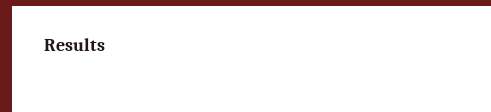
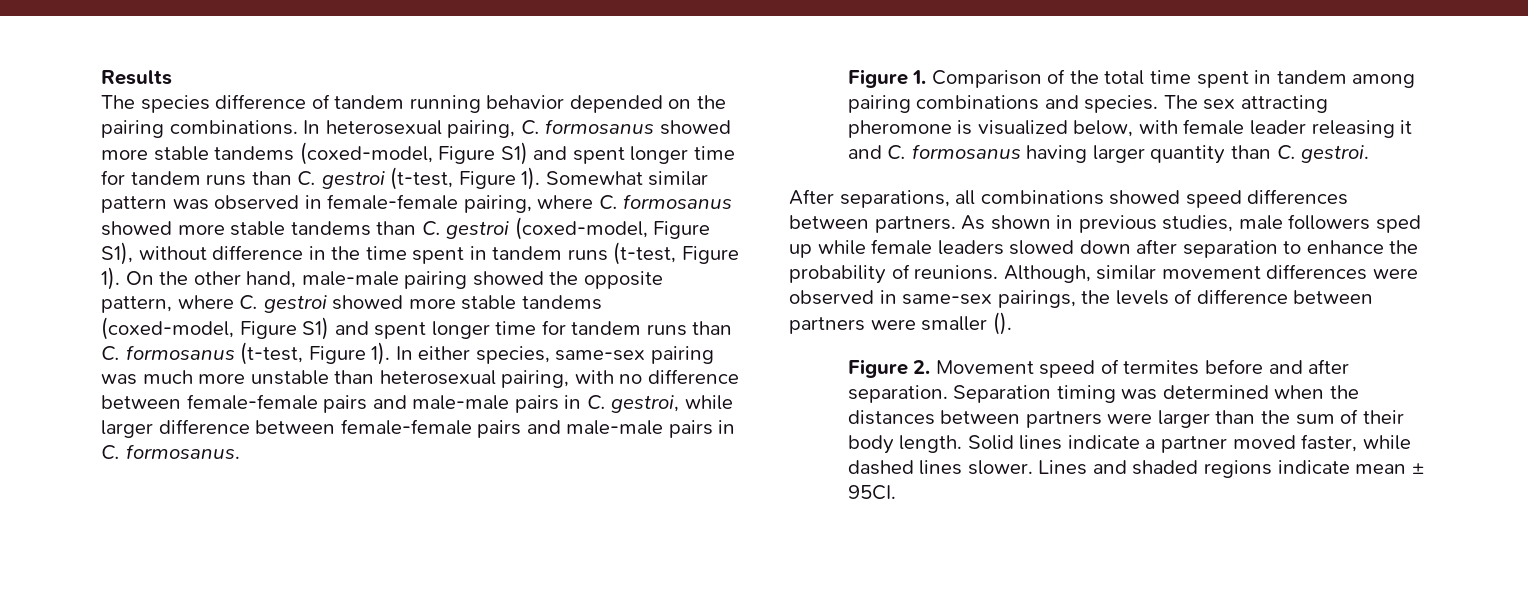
+ The species difference of tandem running behavior depended on the pairing combinations. In heterosexual pairing, C. formosanus showed more stable tandems (coxed-model, Figure S1) and spent longer time for tandem runs than C. gestroi (t-test, Figure 1). Somewhat similar pattern was observed in female-female pairing, where C. formosanus showed more stable tandems than C. gestroi (coxed-model, Figure S1), without difference in the time spent in tandem runs (t-test, Figure 1). On the other hand, male-male pairing showed the opposite pattern, where C. gestroi showed more stable tandems (coxed-model, Figure S1) and spent longer time for tandem runs than C. formosanus (t-test, Figure 1). In either species, same-sex pairing was much more unstable than heterosexual pairing, with no difference between female-female pairs and male-male pairs in C. gestroi, while larger difference between female-female pairs and male-male pairs in C. formosanus.
+ Figure 1. Comparison of the total time spent in tandem among pairing combinations and species. The sex attracting pheromone is visualized below, with female leader releasing it and C. formosanus having larger quantity than C. gestroi.
+ After separations, all combinations showed speed differences between partners. As shown in previous studies, male followers sped up while female leaders slowed down after separation to enhance the probability of reunions. Although, similar movement differences were observed in same-sex pairings, the levels of difference between partners were smaller ().
+ Figure 2. Movement speed of termites before and after separation. Separation timing was determined when the distances between partners were larger than the sum of their body length. Solid lines indicate a partner moved faster, while dashed lines slower. Lines and shaded regions indicate mean ± 95CI.

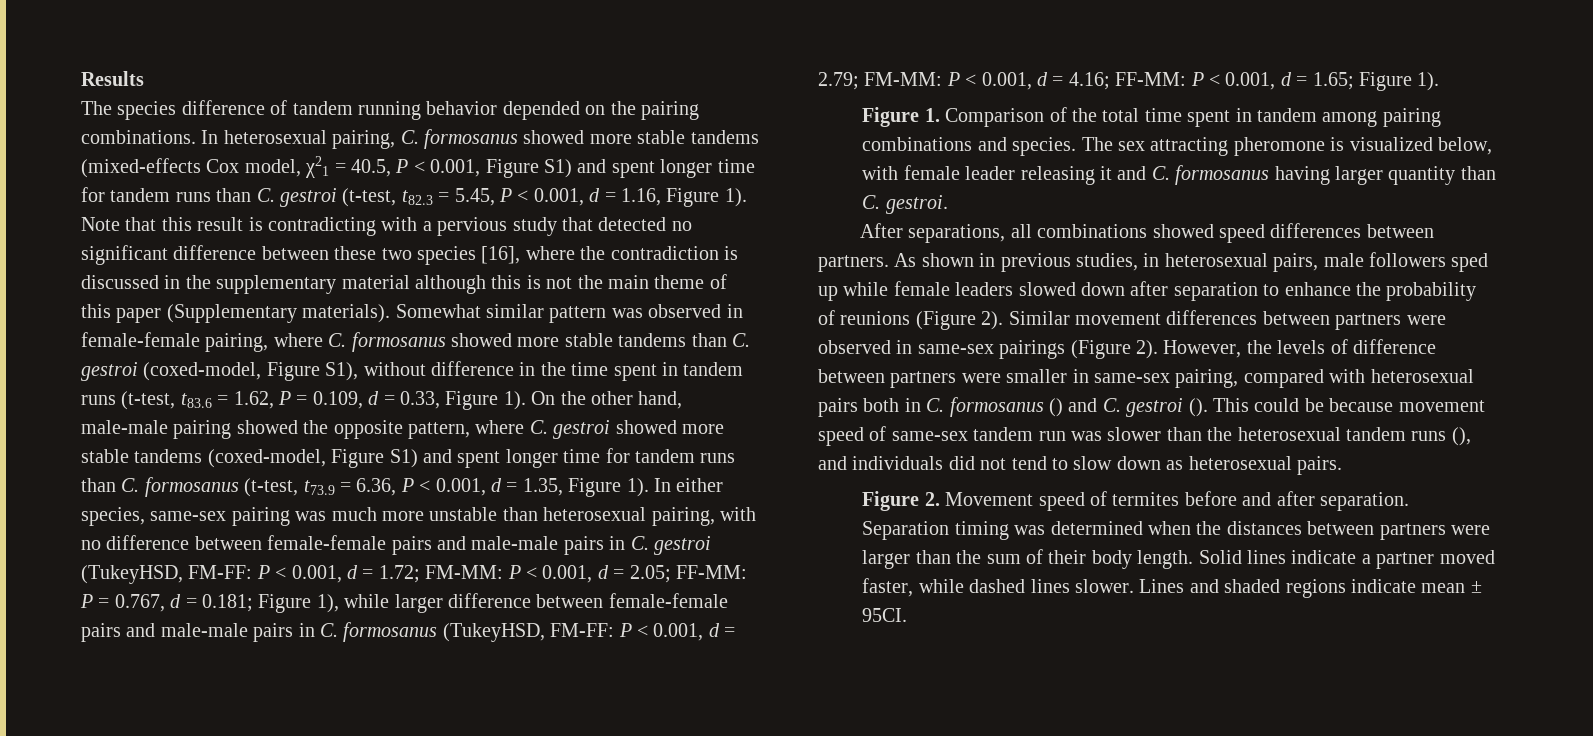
- In heterosexual pairing, C. formosanus showed more stable tandems (coxed-model, Figure S1) and spent longer time for tandem runs than C. gestroi (t-test, Figure 1).
+ In heterosexual pairing, C. formosanus showed more stable tandems (mixed-effects Cox model, χ21 = 40.5, P < 0.001, Figure S1) and spent longer time for tandem runs than C. gestroi (t-test, t82.3 = 5.45, P < 0.001, d = 1.16, Figure 1). Note that this result is contradicting with a pervious study that detected no significant difference between these two species [16], where the contradiction is discussed in the supplementary material although this is not the main theme of this paper (Supplementary materials).
- Somewhat similar pattern was observed in female-female pairing, where C. formosanus showed more stable tandems than C. gestroi (coxed-model, Figure S1), without difference in the time spent in tandem runs (t-test, Figure 1).
+ Somewhat similar pattern was observed in female-female pairing, where C. formosanus showed more stable tandems than C. gestroi (coxed-model, Figure S1), without difference in the time spent in tandem runs (t-test, t83.6 = 1.62, P = 0.109, d = 0.33, Figure 1).
- On the other hand, male-male pairing showed the opposite pattern, where C. gestroi showed more stable tandems (coxed-model, Figure S1) and spent longer time for tandem runs than C. formosanus (t-test, Figure 1).
+ On the other hand, male-male pairing showed the opposite pattern, where C. gestroi showed more stable tandems (coxed-model, Figure S1) and spent longer time for tandem runs than C. formosanus (t-test, t73.9 = 6.36, P < 0.001, d = 1.35, Figure 1).
- In either species, same-sex pairing was much more unstable than heterosexual pairing, with no difference between female-female pairs and male-male pairs in C. gestroi, while larger difference between female-female pairs and male-male pairs in C. formosanus.
+ In either species, same-sex pairing was much more unstable than heterosexual pairing, with no difference between female-female pairs and male-male pairs in C. gestroi (TukeyHSD, FM-FF: P < 0.001, d = 1.72; FM-MM: P < 0.001, d = 2.05; FF-MM: P = 0.767, d = 0.181; Figure 1), while larger difference between female-female pairs and male-male pairs in C. formosanus (TukeyHSD, FM-FF: P < 0.001, d = 2.79; FM-MM: P < 0.001, d = 4.16; FF-MM: P < 0.001, d = 1.65; Figure 1).
- As shown in previous studies, male followers sped up while female leaders slowed down after separation to enhance the probability of reunions. Although, similar movement differences were observed in same-sex pairings, the levels of difference between partners were smaller ().
+ As shown in previous studies, in heterosexual pairs, male followers sped up while female leaders slowed down after separation to enhance the probability of reunions (Figure 2). Similar movement differences between partners were observed in same-sex pairings (Figure 2). However, the levels of difference between partners were smaller in same-sex pairing, compared with heterosexual pairs both in C. formosanus () and C. gestroi (). This could be because movement speed of same-sex tandem run was slower than the heterosexual tandem runs (), and individuals did not tend to slow down as heterosexual pairs.

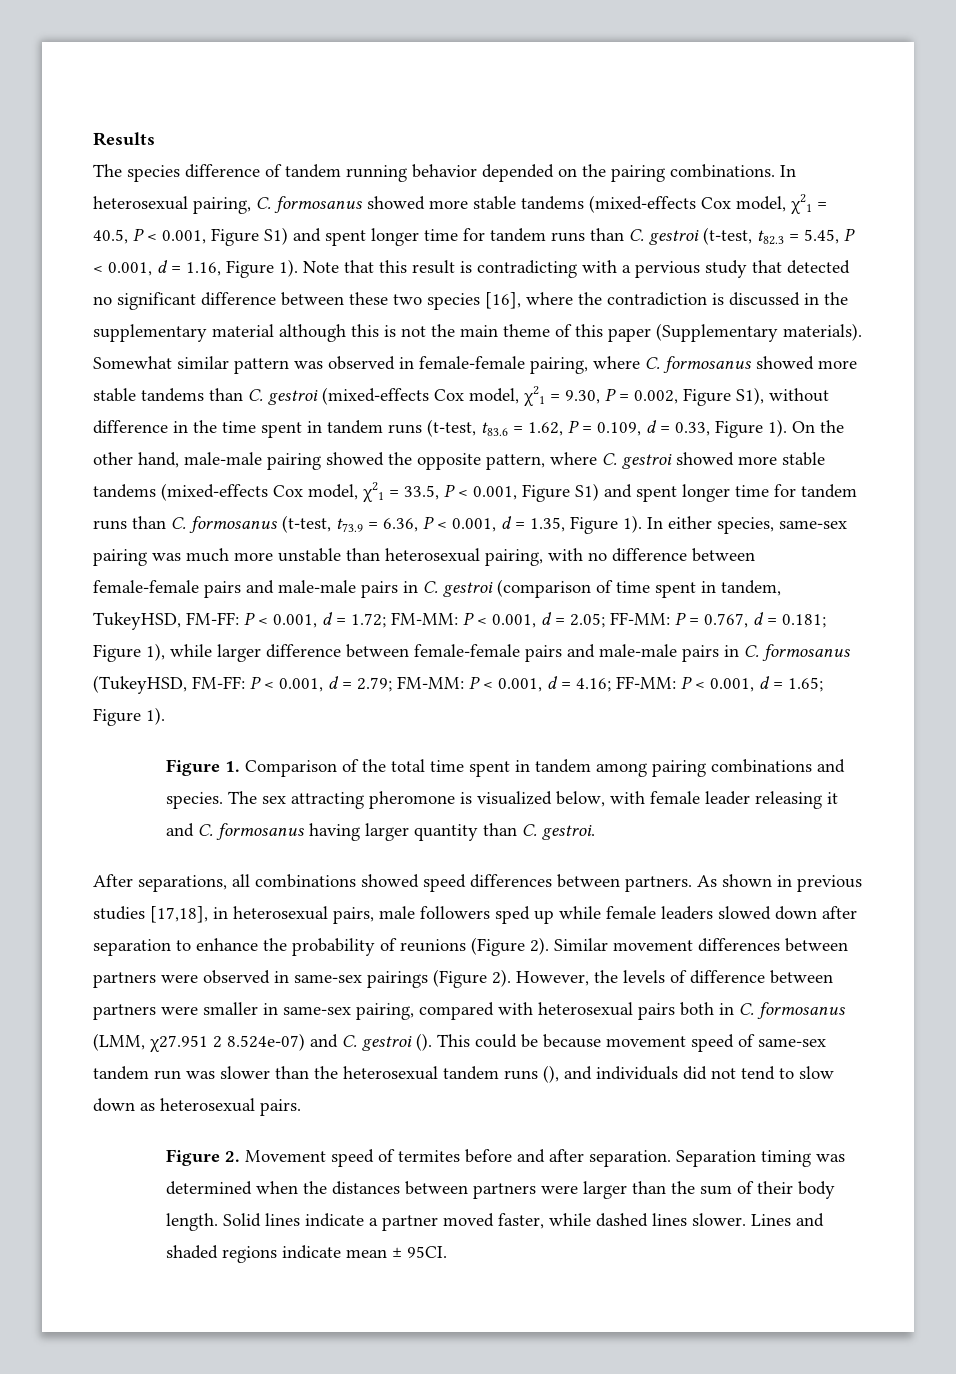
- Somewhat similar pattern was observed in female-female pairing, where C. formosanus showed more stable tandems than C. gestroi (coxed-model, Figure S1), without difference in the time spent in tandem runs (t-test, t83.6 = 1.62, P = 0.109, d = 0.33, Figure 1).
+ Somewhat similar pattern was observed in female-female pairing, where C. formosanus showed more stable tandems than C. gestroi (mixed-effects Cox model, χ21 = 9.30, P = 0.002, Figure S1), without difference in the time spent in tandem runs (t-test, t83.6 = 1.62, P = 0.109, d = 0.33, Figure 1).
- On the other hand, male-male pairing showed the opposite pattern, where C. gestroi showed more stable tandems (coxed-model, Figure S1) and spent longer time for tandem runs than C. formosanus (t-test, t73.9 = 6.36, P < 0.001, d = 1.35, Figure 1).
+ On the other hand, male-male pairing showed the opposite pattern, where C. gestroi showed more stable tandems (mixed-effects Cox model, χ21 = 33.5, P < 0.001, Figure S1) and spent longer time for tandem runs than C. formosanus (t-test, t73.9 = 6.36, P < 0.001, d = 1.35, Figure 1).
- In either species, same-sex pairing was much more unstable than heterosexual pairing, with no difference between female-female pairs and male-male pairs in C. gestroi (TukeyHSD, FM-FF:
+ In either species, same-sex pairing was much more unstable than heterosexual pairing, with no difference between female-female pairs and male-male pairs in C. gestroi (comparison of time spent in tandem, TukeyHSD, FM-FF:
- As shown in previous studies, in heterosexual pairs, male followers sped up while female leaders slowed down after separation to enhance the probability of reunions (Figure 2).
+ As shown in previous studies [17,18], in heterosexual pairs, male followers sped up while female leaders slowed down after separation to enhance the probability of reunions (Figure 2).
- However, the levels of difference between partners were smaller in same-sex pairing, compared with heterosexual pairs both in C. formosanus () and C. gestroi ().
+ However, the levels of difference between partners were smaller in same-sex pairing, compared with heterosexual pairs both in C. formosanus (LMM, χ27.951 2 8.524e-07) and C. gestroi ().

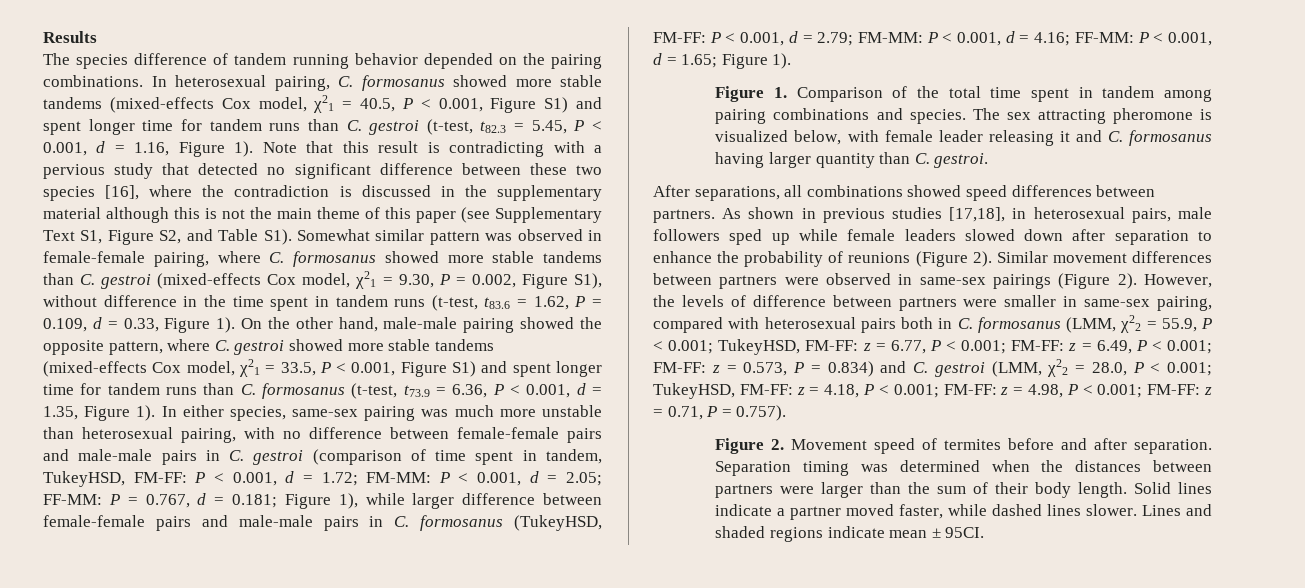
- Note that this result is contradicting with a pervious study that detected no significant difference between these two species [16], where the contradiction is discussed in the supplementary material although this is not the main theme of this paper (Supplementary materials). Somewhat similar pattern was observed in female-female pairing, where C. formosanus showed more stable tandems than C. gestroi (mixed-effects Cox model, χ21 = 9.30, P = 0.002, Figure S1), without difference in the time spent in tandem runs (t-test, t83.6 = 1.62, P = 0.109, d = 0.33, Figure 1).
+ Note that this result is contradicting with a pervious study that detected no significant difference between these two species [16], where the contradiction is discussed in the supplementary material although this is not the main theme of this paper (see Supplementary Text S1, Figure S2, and Table S1). Somewhat similar pattern was observed in female-female pairing, where C. formosanus showed more stable tandems than C. gestroi (mixed-effects Cox model, χ21 = 9.30, P = 0.002, Figure S1), without difference in the time spent in tandem runs (t-test, t83.6 = 1.62, P = 0.109, d = 0.33, Figure 1).
- However, the levels of difference between partners were smaller in same-sex pairing, compared with heterosexual pairs both in C. formosanus (LMM, χ27.951 2 8.524e-07) and C. gestroi (). This could be because movement speed of same-sex tandem run was slower than the heterosexual tandem runs (), and individuals did not tend to slow down as heterosexual pairs.
+ However, the levels of difference between partners were smaller in same-sex pairing, compared with heterosexual pairs both in C. formosanus (LMM, χ22 = 55.9, P < 0.001; TukeyHSD, FM-FF: z = 6.77, P < 0.001; FM-FF: z = 6.49, P < 0.001; FM-FF: z = 0.573, P = 0.834) and C. gestroi (LMM, χ22 = 28.0, P < 0.001; TukeyHSD, FM-FF: z = 4.18, P < 0.001; FM-FF: z = 4.98, P < 0.001; FM-FF: z = 0.71, P = 0.757).

